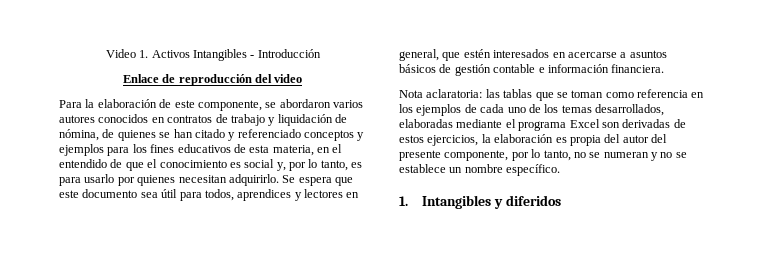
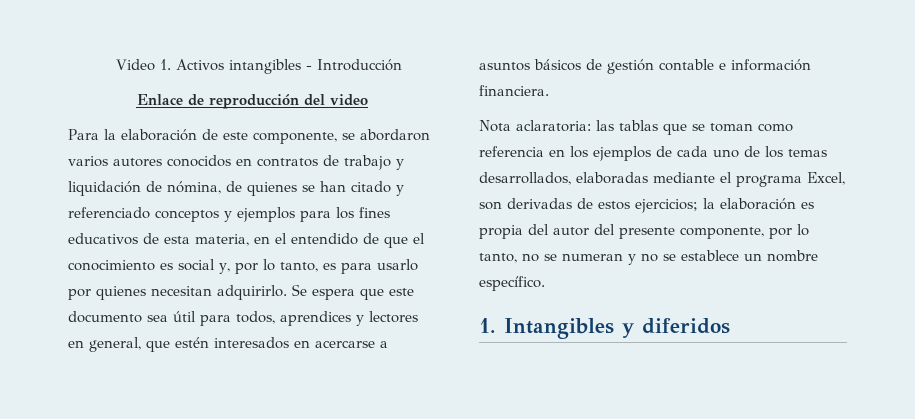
- Video 1. Activos Intangibles - Introducción
+ Video 1. Activos intangibles - Introducción
- Nota aclaratoria: las tablas que se toman como referencia en los ejemplos de cada uno de los temas desarrollados, elaboradas mediante el programa Excel son derivadas de estos ejercicios, la elaboración es propia del autor del presente componente, por lo tanto, no se numeran y no se establece un nombre específico.
+ Nota aclaratoria: las tablas que se toman como referencia en los ejemplos de cada uno de los temas desarrollados, elaboradas mediante el programa Excel, son derivadas de estos ejercicios; la elaboración es propia del autor del presente componente, por lo tanto, no se numeran y no se establece un nombre específico.

